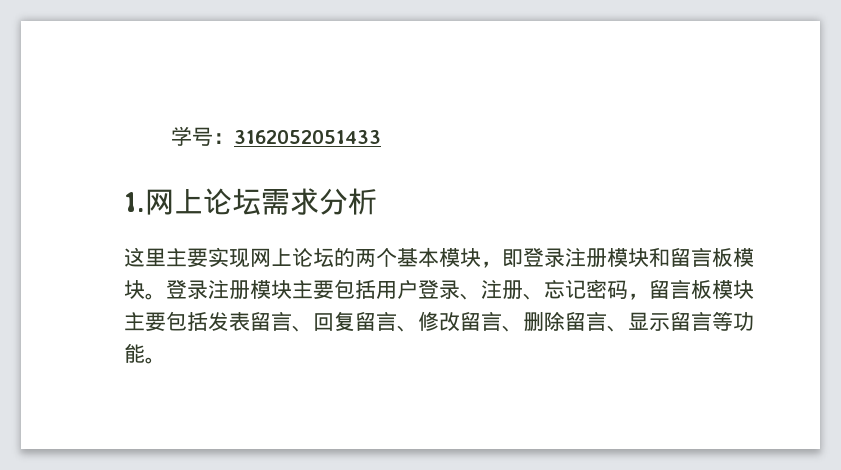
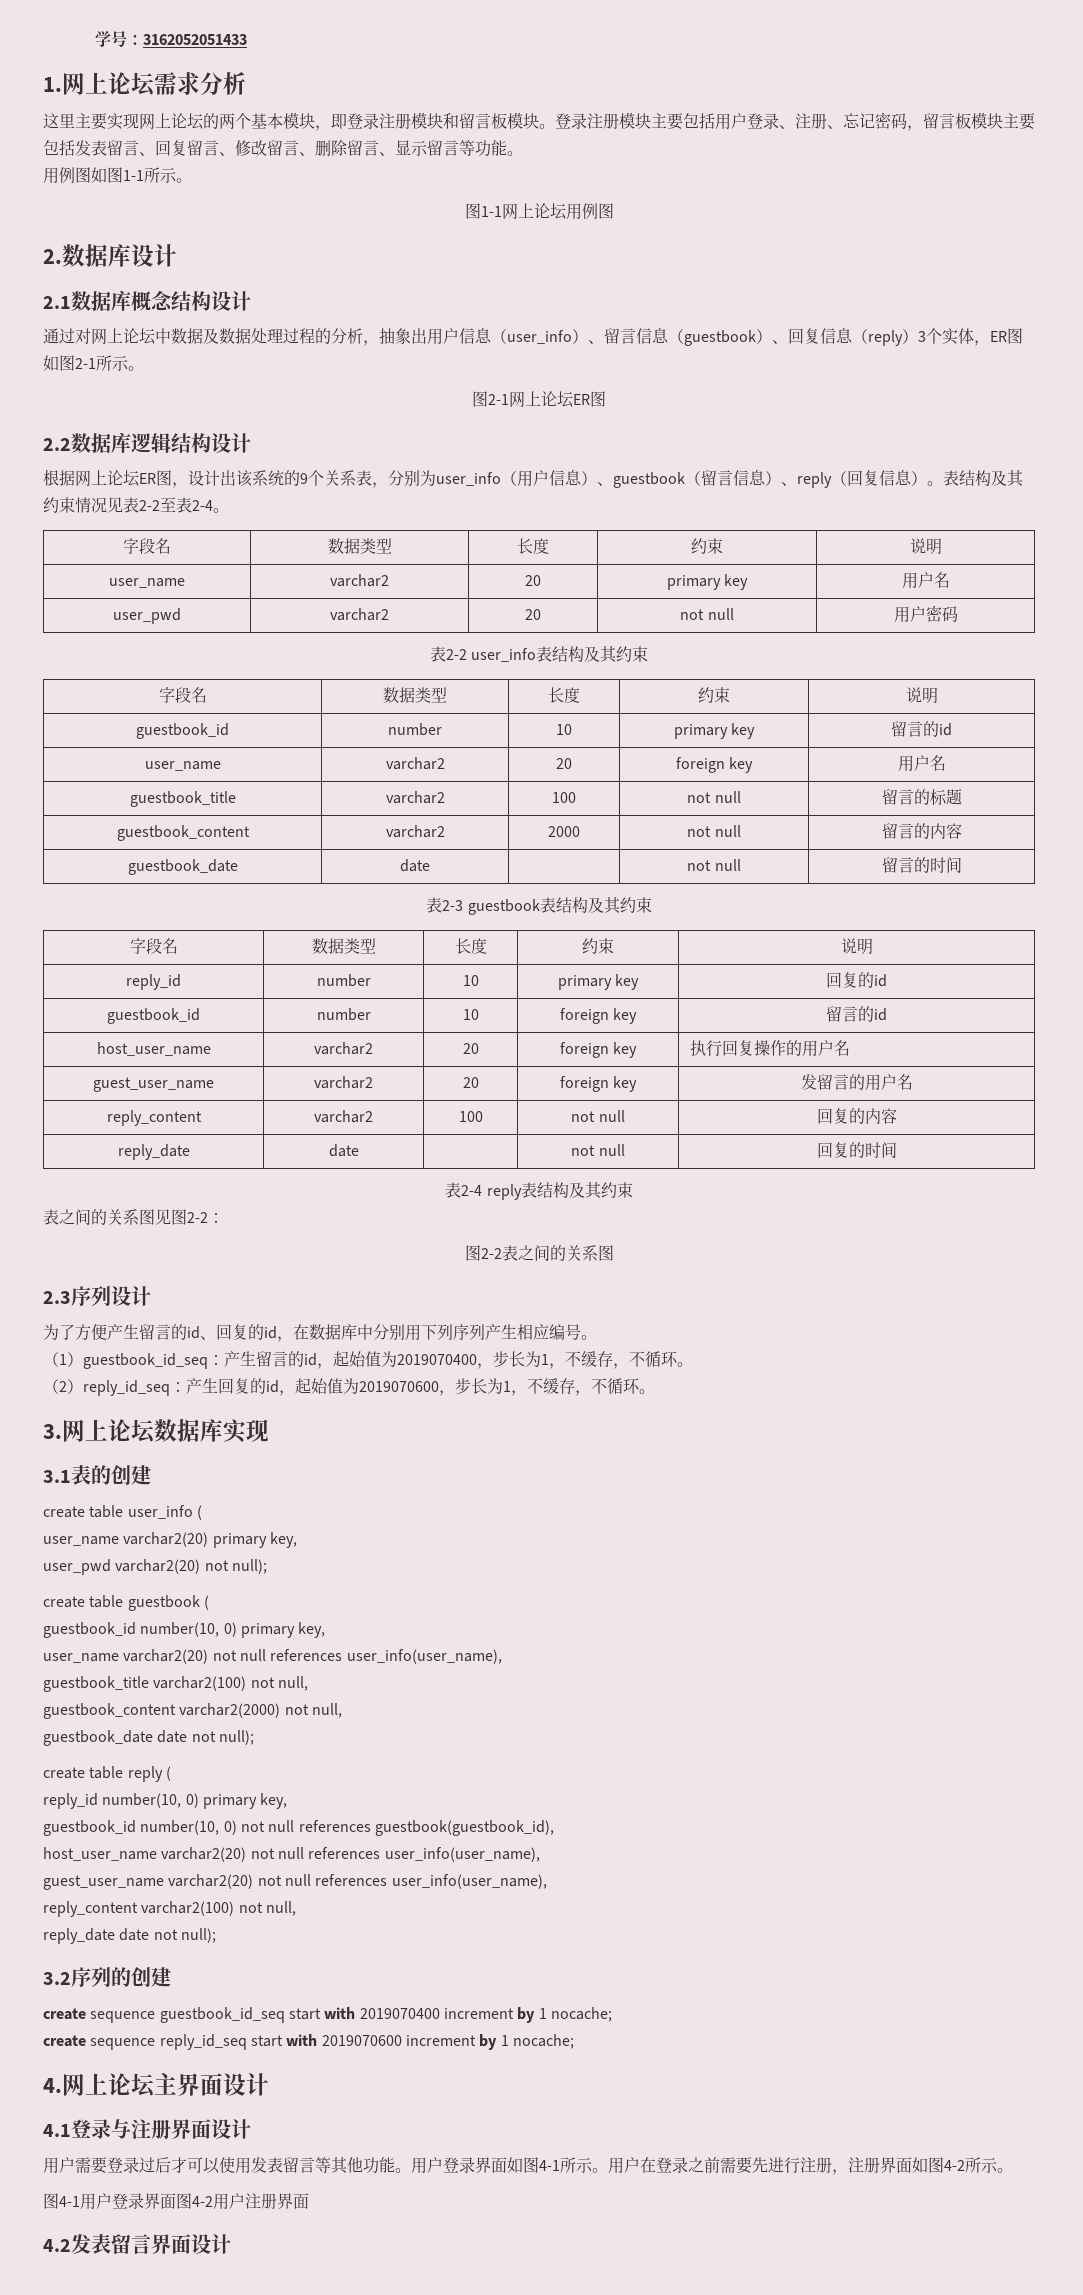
+ 用例图如图1-1所示。
+ 图1-1网上论坛用例图
+ 2.数据库设计
+ 2.1数据库概念结构设计
+ 通过对网上论坛中数据及数据处理过程的分析，抽象出用户信息（user_info）、留言信息（guestbook）、回复信息（reply）3个实体，ER图如图2-1所示。
+ 图2-1网上论坛ER图
+ 2.2数据库逻辑结构设计
+ 根据网上论坛ER图，设计出该系统的9个关系表，分别为user_info（用户信息）、guestbook（留言信息）、reply（回复信息）。表结构及其约束情况见表2-2至表2-4。
+ 字段名 | 数据类型 | 长度 | 约束 | 说明
+ user_name | varchar2 | 20 | primary key | 用户名
+ user_pwd | varchar2 | 20 | not null | 用户密码
+ 表2-2 user_info表结构及其约束
+ 字段名 | 数据类型 | 长度 | 约束 | 说明
+ guestbook_id | number | 10 | primary key | 留言的id
+ user_name | varchar2 | 20 | foreign key | 用户名
+ guestbook_title | varchar2 | 100 | not null | 留言的标题
+ guestbook_content | varchar2 | 2000 | not null | 留言的内容
+ guestbook_date | date | | not null | 留言的时间
+ 表2-3 guestbook表结构及其约束
+ 字段名 | 数据类型 | 长度 | 约束 | 说明
+ reply_id | number | 10 | primary key | 回复的id
+ guestbook_id | number | 10 | foreign key | 留言的id
+ host_user_name | varchar2 | 20 | foreign key | 执行回复操作的用户名
+ guest_user_name | varchar2 | 20 | foreign key | 发留言的用户名
+ reply_content | varchar2 | 100 | not null | 回复的内容
+ reply_date | date | | not null | 回复的时间
+ 表2-4 reply表结构及其约束
+ 表之间的关系图见图2-2：
+ 图2-2表之间的关系图
+ 2.3序列设计
+ 为了方便产生留言的id、回复的id，在数据库中分别用下列序列产生相应编号。
+ （1）guestbook_id_seq：产生留言的id，起始值为2019070400，步长为1，不缓存，不循环。
+ （2）reply_id_seq：产生回复的id，起始值为2019070600，步长为1，不缓存，不循环。
+ 3.网上论坛数据库实现
+ 3.1表的创建
+ create table user_info (
+ user_name varchar2(20) primary key,
+ user_pwd varchar2(20) not null);
+ create table guestbook (
+ guestbook_id number(10, 0) primary key,
+ user_name varchar2(20) not null references user_info(user_name),
+ guestbook_title varchar2(100) not null,
+ guestbook_content varchar2(2000) not null,
+ guestbook_date date not null);
+ create table reply (
+ reply_id number(10, 0) primary key,
+ guestbook_id number(10, 0) not null references guestbook(guestbook_id),
+ host_user_name varchar2(20) not null references user_info(user_name),
+ guest_user_name varchar2(20) not null references user_info(user_name),
+ reply_content varchar2(100) not null,
+ reply_date date not null);
+ 3.2序列的创建
+ create sequence guestbook_id_seq start with 2019070400 increment by 1 nocache;
+ create sequence reply_id_seq start with 2019070600 increment by 1 nocache;
+ 4.网上论坛主界面设计
+ 4.1登录与注册界面设计
+ 用户需要登录过后才可以使用发表留言等其他功能。用户登录界面如图4-1所示。用户在登录之前需要先进行注册，注册界面如图4-2所示。
+ 图4-1用户登录界面图4-2用户注册界面
+ 4.2发表留言界面设计

